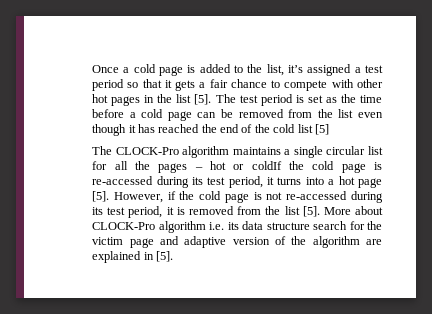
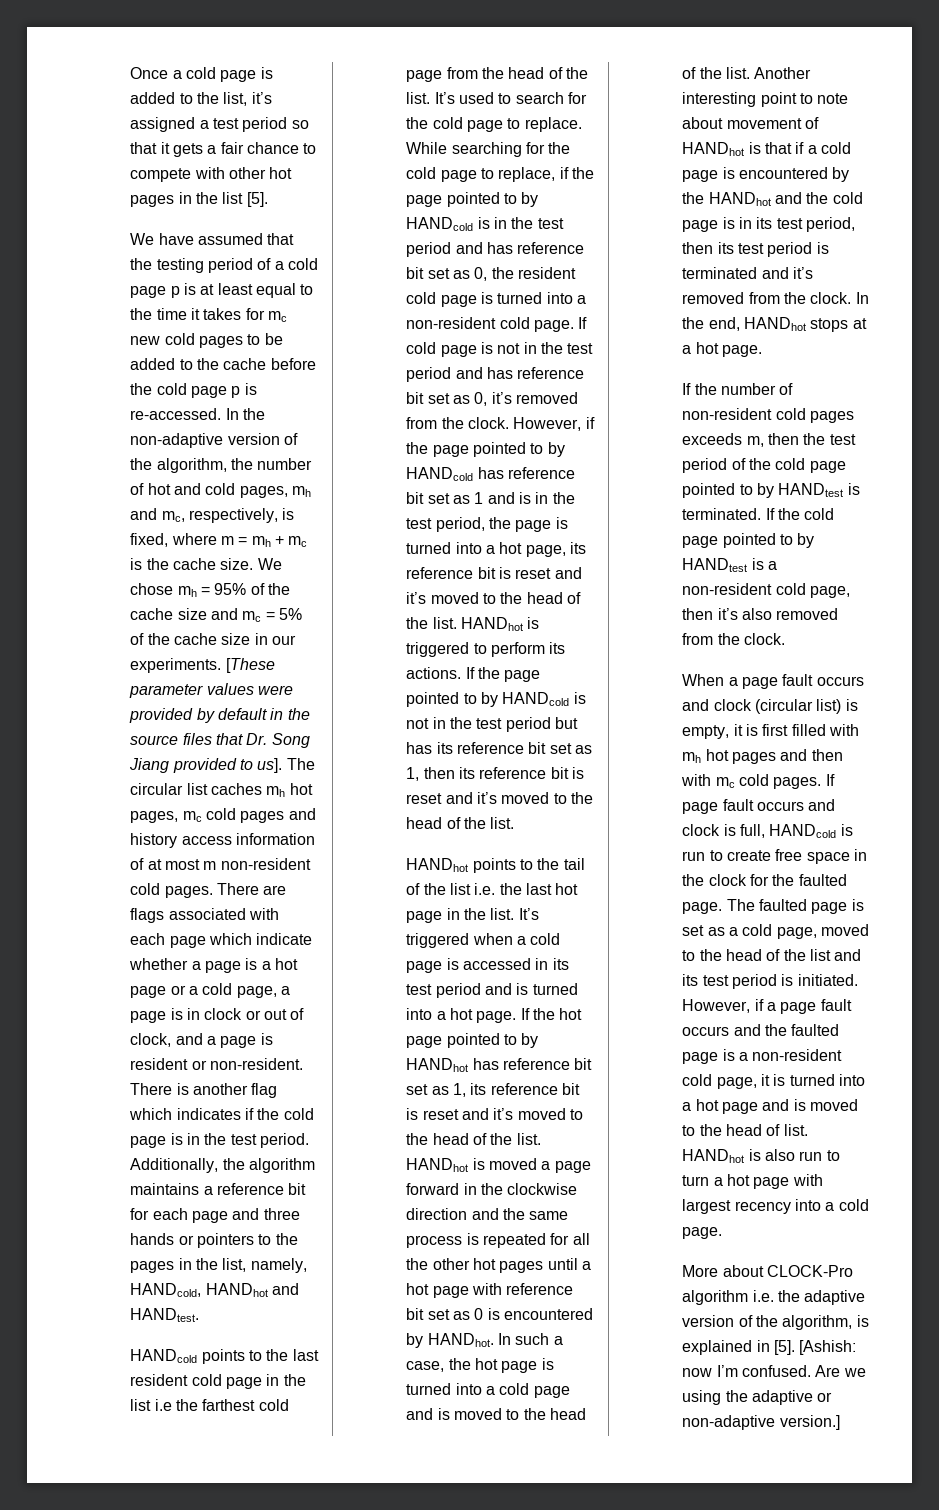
- Once a cold page is added to the list, it’s assigned a test period so that it gets a fair chance to compete with other hot pages in the list [5]. The test period is set as the time before a cold page can be removed from the list even though it has reached the end of the cold list [5]
- The CLOCK-Pro algorithm maintains a single circular list for all the pages – hot or coldIf the cold page is re-accessed during its test period, it turns into a hot page [5]. However, if the cold page is not re-accessed during its test period, it is removed from the list [5]. More about CLOCK-Pro algorithm i.e. its data structure search for the victim page and adaptive version of the algorithm are explained in [5].
+ Once a cold page is added to the list, it’s assigned a test period so that it gets a fair chance to compete with other hot pages in the list [5].
+ We have assumed that the testing period of a cold page p is at least equal to the time it takes for mc new cold pages to be added to the cache before the cold page p is re-accessed. In the non-adaptive version of the algorithm, the number of hot and cold pages, mh and mc, respectively, is fixed, where m = mh + mc is the cache size. We chose mh = 95% of the cache size and mc = 5% of the cache size in our experiments. [These parameter values were provided by default in the source files that Dr. Song Jiang provided to us]. The circular list caches mh hot pages, mc cold pages and history access information of at most m non-resident cold pages. There are flags associated with each page which indicate whether a page is a hot page or a cold page, a page is in clock or out of clock, and a page is resident or non-resident. There is another flag which indicates if the cold page is in the test period. Additionally, the algorithm maintains a reference bit for each page and three hands or pointers to the pages in the list, namely, HANDcold, HANDhot and HANDtest.
+ HANDcold points to the last resident cold page in the list i.e the farthest cold page from the head of the list. It’s used to search for the cold page to replace. While searching for the cold page to replace, if the page pointed to by HANDcold is in the test period and has reference bit set as 0, the resident cold page is turned into a non-resident cold page. If cold page is not in the test period and has reference bit set as 0, it’s removed from the clock. However, if the page pointed to by HANDcold has reference bit set as 1 and is in the test period, the page is turned into a hot page, its reference bit is reset and it’s moved to the head of the list. HANDhot is triggered to perform its actions. If the page pointed to by HANDcold is not in the test period but has its reference bit set as 1, then its reference bit is reset and it’s moved to the head of the list.
+ HANDhot points to the tail of the list i.e. the last hot page in the list. It’s triggered when a cold page is accessed in its test period and is turned into a hot page. If the hot page pointed to by HANDhot has reference bit set as 1, its reference bit is reset and it’s moved to the head of the list. HANDhot is moved a page forward in the clockwise direction and the same process is repeated for all the other hot pages until a hot page with reference bit set as 0 is encountered by HANDhot. In such a case, the hot page is turned into a cold page and is moved to the head of the list. Another interesting point to note about movement of HANDhot is that if a cold page is encountered by the HANDhot and the cold page is in its test period, then its test period is terminated and it’s removed from the clock. In the end, HANDhot stops at a hot page.
+ If the number of non-resident cold pages exceeds m, then the test period of the cold page pointed to by HANDtest is terminated. If the cold page pointed to by HANDtest is a non-resident cold page, then it’s also removed from the clock.
+ When a page fault occurs and clock (circular list) is empty, it is first filled with mh hot pages and then with mc cold pages. If page fault occurs and clock is full, HANDcold is run to create free space in the clock for the faulted page. The faulted page is set as a cold page, moved to the head of the list and its test period is initiated. However, if a page fault occurs and the faulted page is a non-resident cold page, it is turned into a hot page and is moved to the head of list. HANDhot is also run to turn a hot page with largest recency into a cold page.
+ More about CLOCK-Pro algorithm i.e. the adaptive version of the algorithm, is explained in [5].
+ [Ashish: now I’m confused. Are we using the adaptive or non-adaptive version.]

